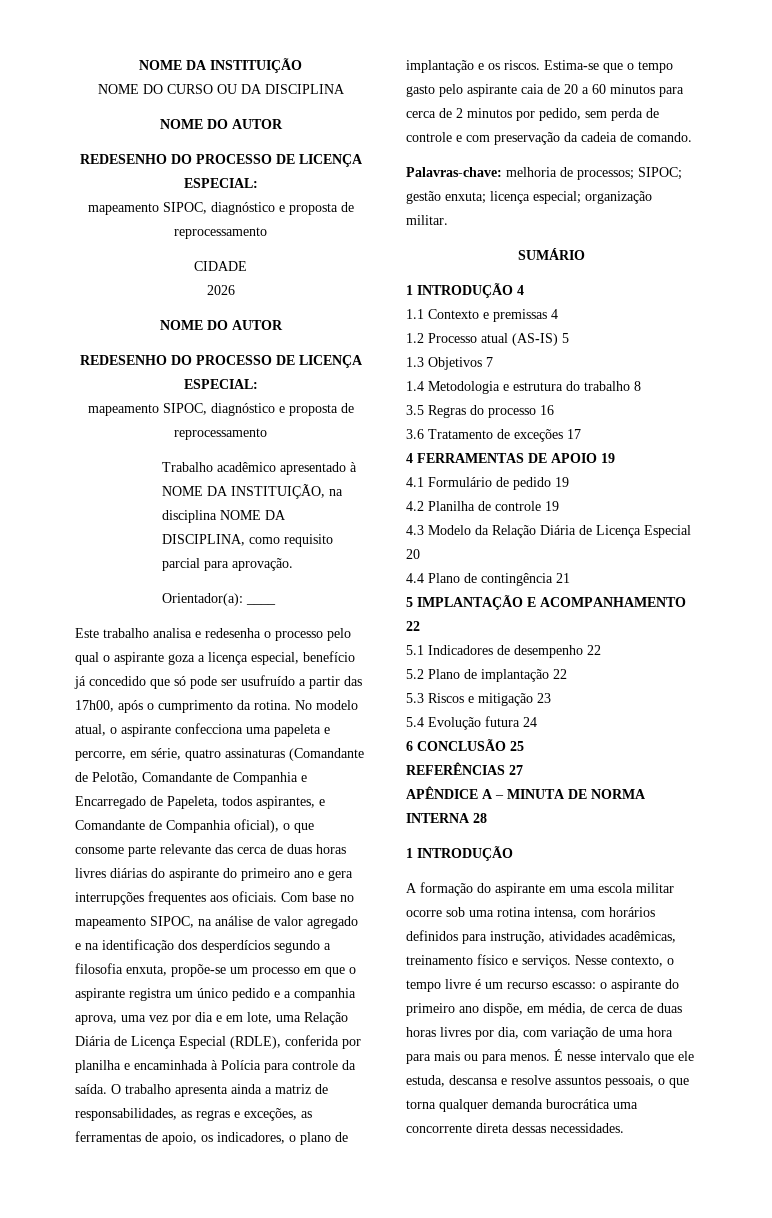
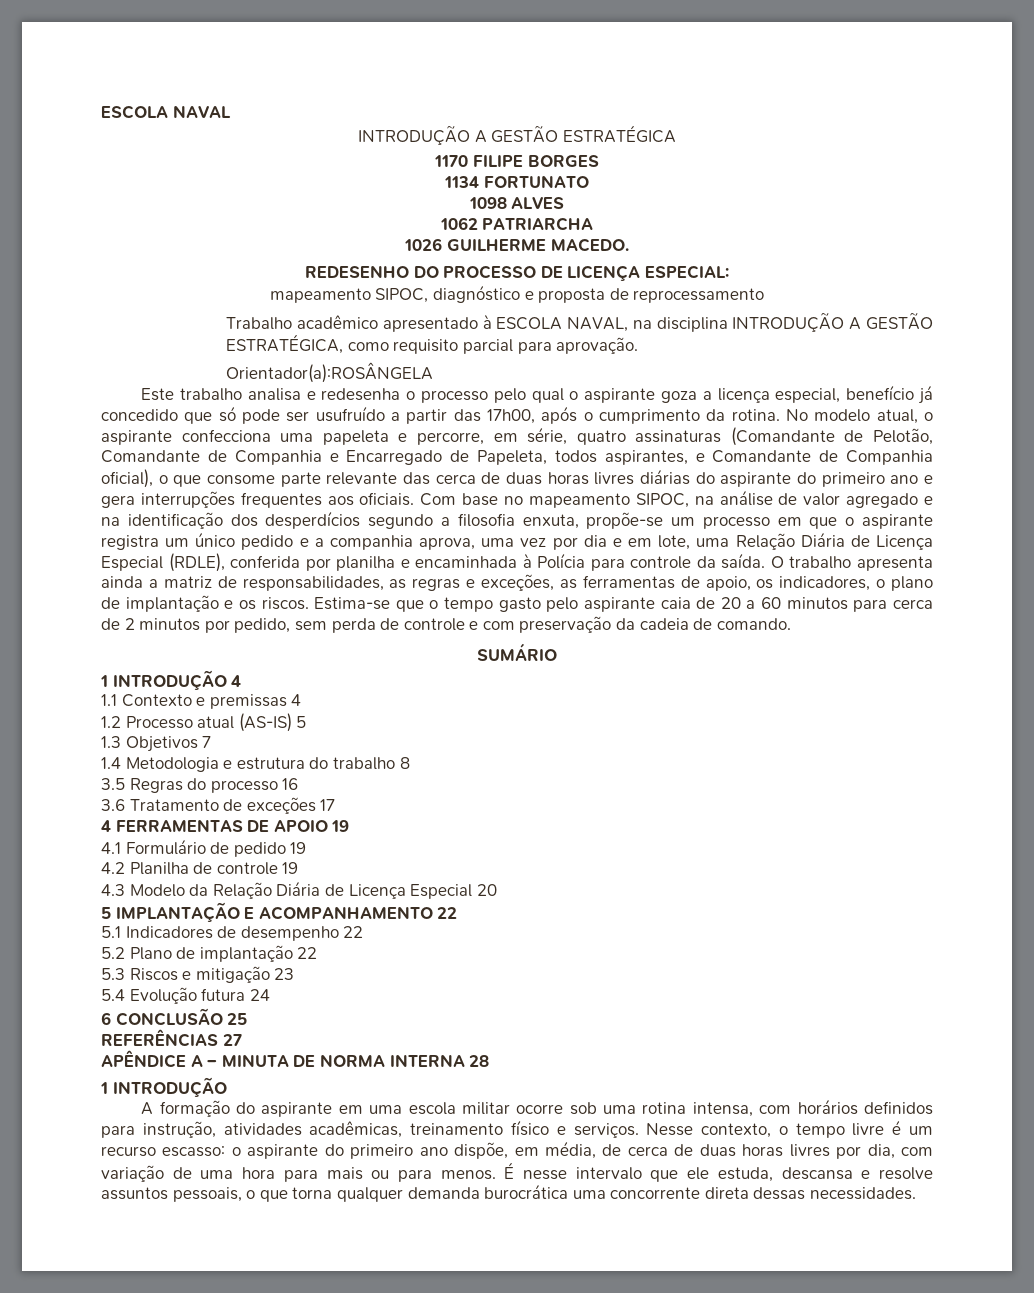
- NOME DA INSTITUIÇÃO
- NOME DO CURSO OU DA DISCIPLINA
- NOME DO AUTOR
- REDESENHO DO PROCESSO DE LICENÇA ESPECIAL:
- mapeamento SIPOC, diagnóstico e proposta de reprocessamento
- CIDADE
- 2026
- NOME DO AUTOR
+ ESCOLA NAVAL
+ INTRODUÇÃO A GESTÃO ESTRATÉGICA
+ 1170 FILIPE BORGES
+ 1134 FORTUNATO
+ 1098 ALVES
+ 1062 PATRIARCHA
+ 1026 GUILHERME MACEDO.
- Trabalho acadêmico apresentado à NOME DA INSTITUIÇÃO, na disciplina NOME DA DISCIPLINA, como requisito parcial para aprovação.
+ Trabalho acadêmico apresentado à ESCOLA NAVAL, na disciplina INTRODUÇÃO A GESTÃO ESTRATÉGICA, como requisito parcial para aprovação.
- Orientador(a): ____
+ Orientador(a):ROSÂNGELA
- Palavras-chave: melhoria de processos; SIPOC; gestão enxuta; licença especial; organização militar.
- 4.4 Plano de contingência 21

